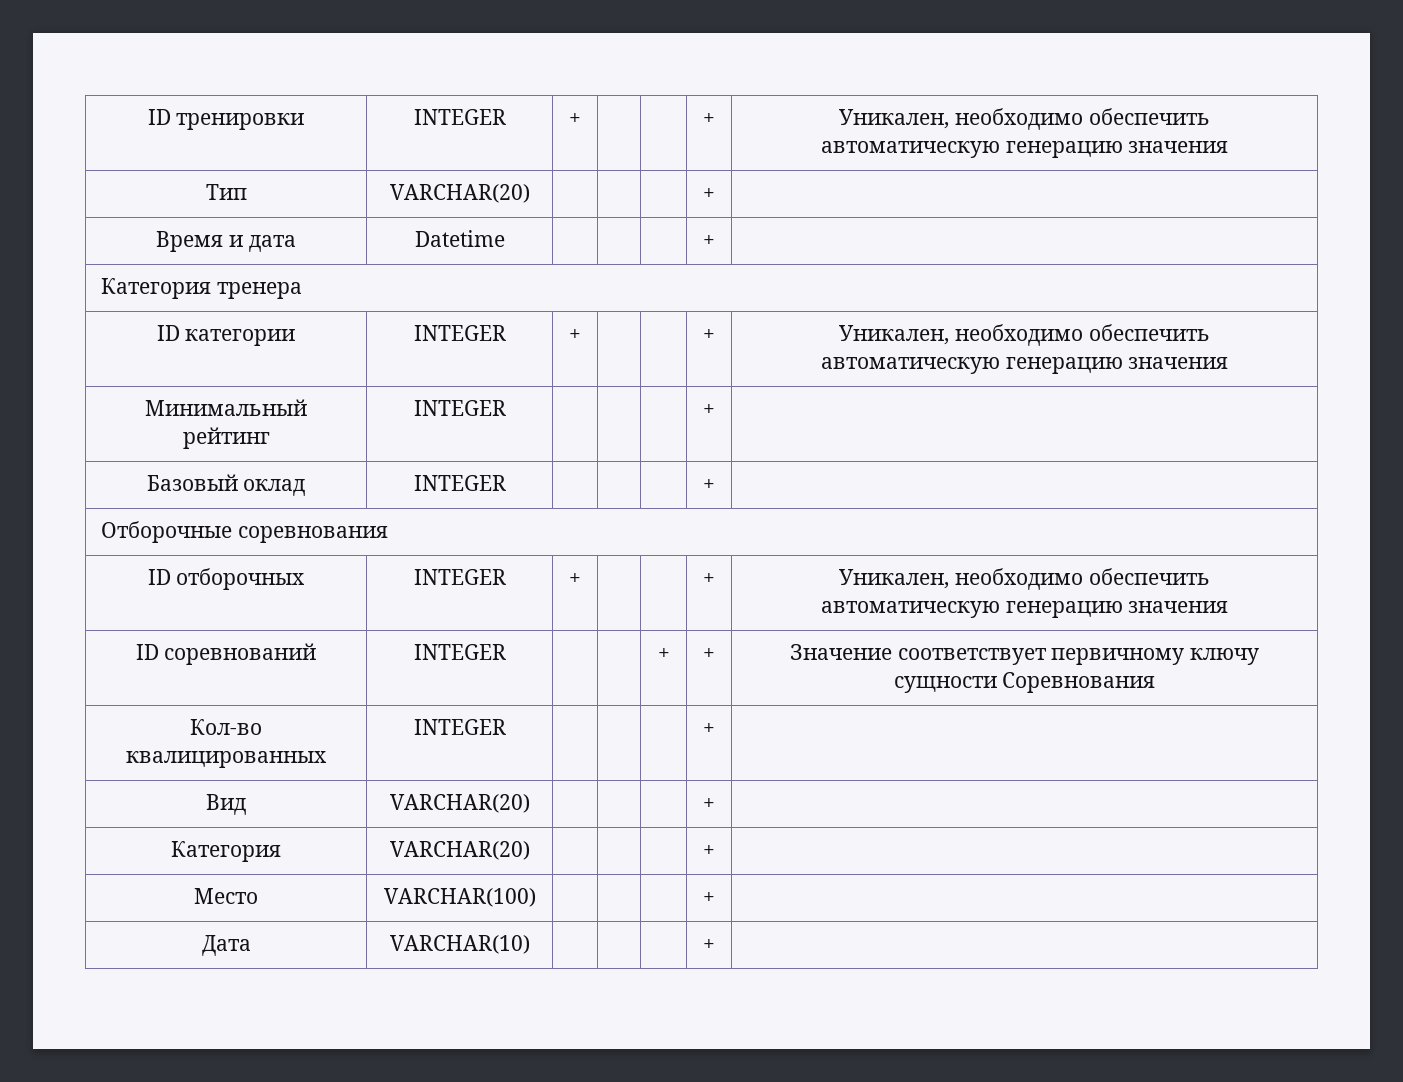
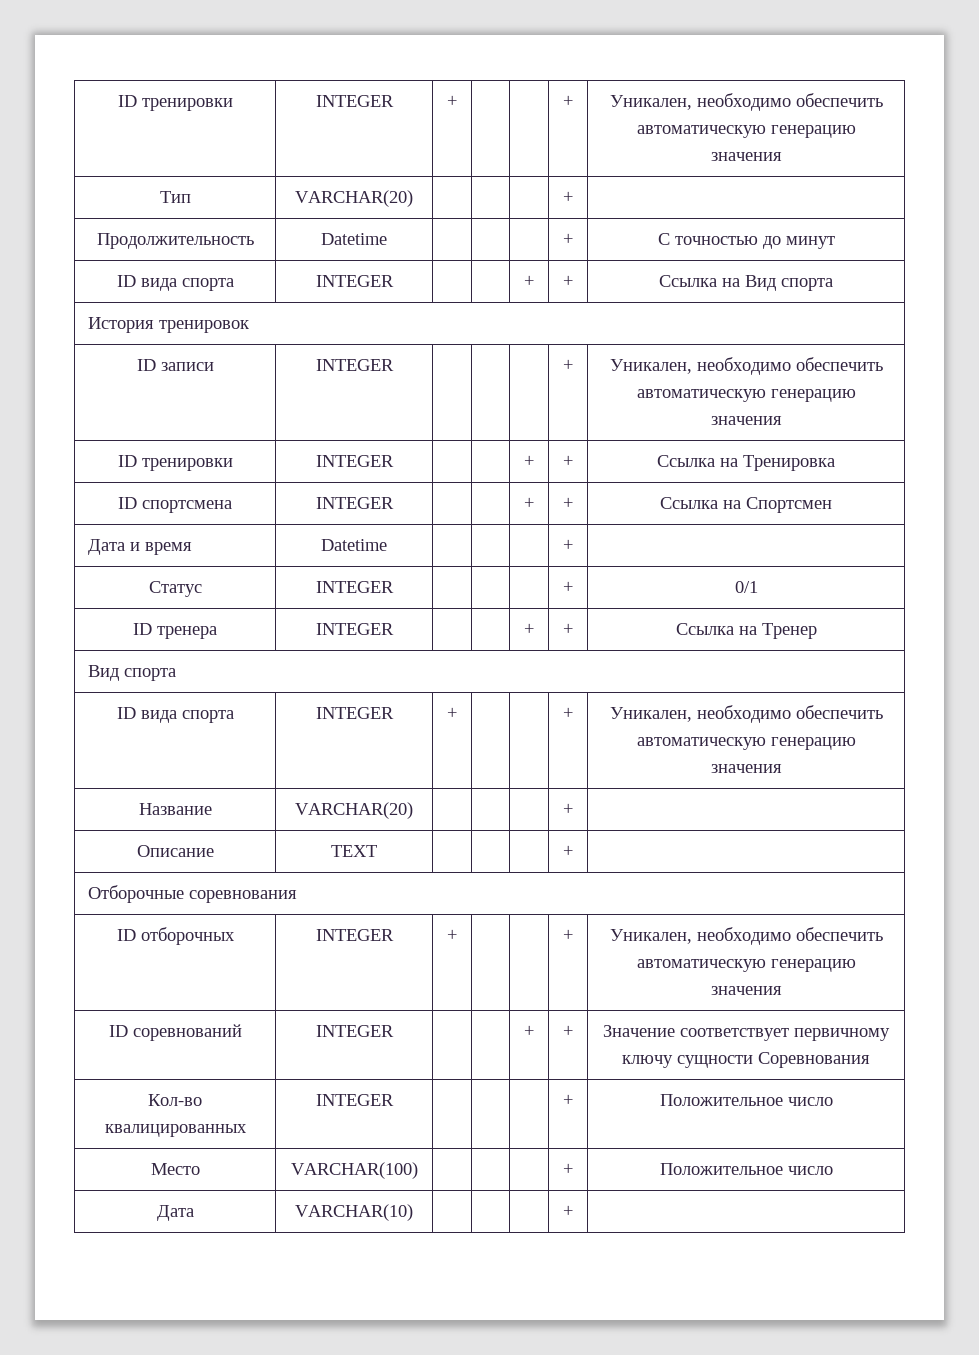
- Время и дата | Datetime | | | | + |
- Категория тренера
- ID категории | INTEGER | + | | | + | Уникален, необходимо обеспечить автоматическую генерацию значения
- Минимальный рейтинг | INTEGER | | | | + |
- Базовый оклад | INTEGER | | | | + |
+ Продолжительность | Datetime | | | | + | С точностью до минут
+ ID вида спорта | INTEGER | | | + | + | Ссылка на Вид спорта
+ История тренировок
+ ID записи | INTEGER | | | | + | Уникален, необходимо обеспечить автоматическую генерацию значения
+ ID тренировки | INTEGER | | | + | + | Ссылка на Тренировка
+ ID спортсмена | INTEGER | | | + | + | Ссылка на Спортсмен
+ Дата и время | Datetime | | | | + |
+ Статус | INTEGER | | | | + | 0/1
+ ID тренера | INTEGER | | | + | + | Ссылка на Тренер
+ Вид спорта
+ ID вида спорта | INTEGER | + | | | + | Уникален, необходимо обеспечить автоматическую генерацию значения
+ Название | VARCHAR(20) | | | | + |
+ Описание | TEXT | | | | + |
- Кол-во квалицированных | INTEGER | | | | + |
- Вид | VARCHAR(20) | | | | + |
- Категория | VARCHAR(20) | | | | + |
+ Кол-во квалицированных | INTEGER | | | | + | Положительное число
- Место | VARCHAR(100) | | | | + |
+ Место | VARCHAR(100) | | | | + | Положительное число

